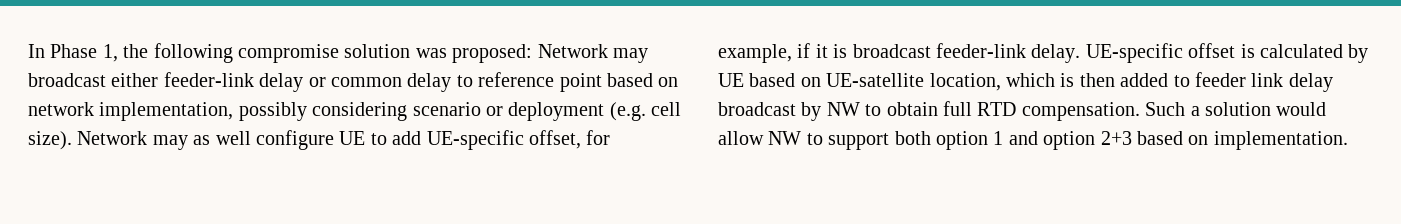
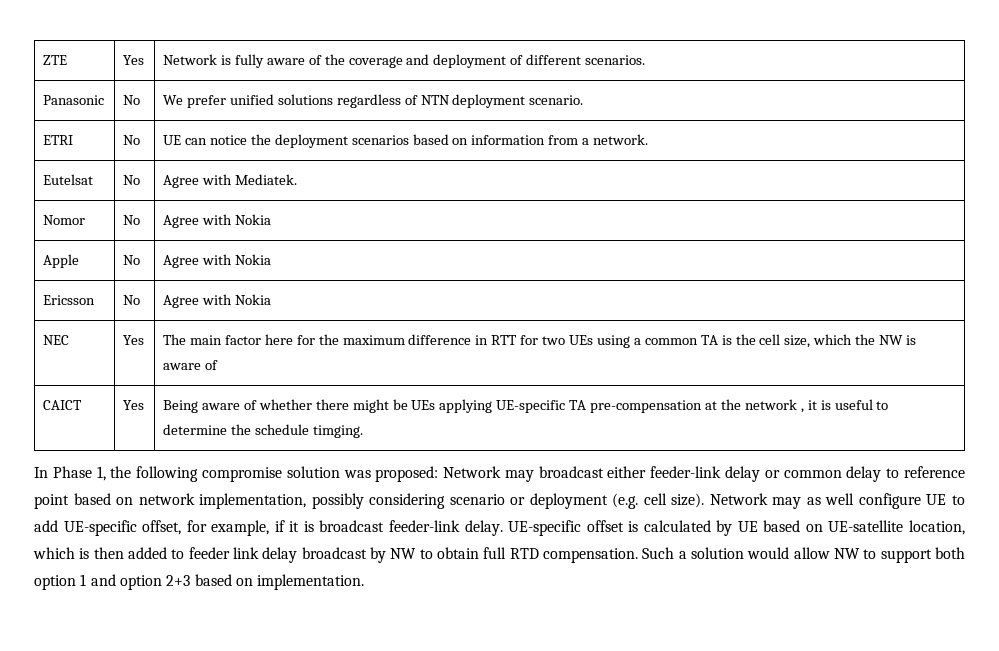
+ ZTE | Yes | Network is fully aware of the coverage and deployment of different scenarios.
+ Panasonic | No | We prefer unified solutions regardless of NTN deployment scenario.
+ ETRI | No | UE can notice the deployment scenarios based on information from a network.
+ Eutelsat | No | Agree with Mediatek.
+ Nomor | No | Agree with Nokia
+ Apple | No | Agree with Nokia
+ Ericsson | No | Agree with Nokia
+ NEC | Yes | The main factor here for the maximum difference in RTT for two UEs using a common TA is the cell size, which the NW is aware of
+ CAICT | Yes | Being aware of whether there might be UEs applying UE-specific TA pre-compensation at the network , it is useful to determine the schedule timging.

